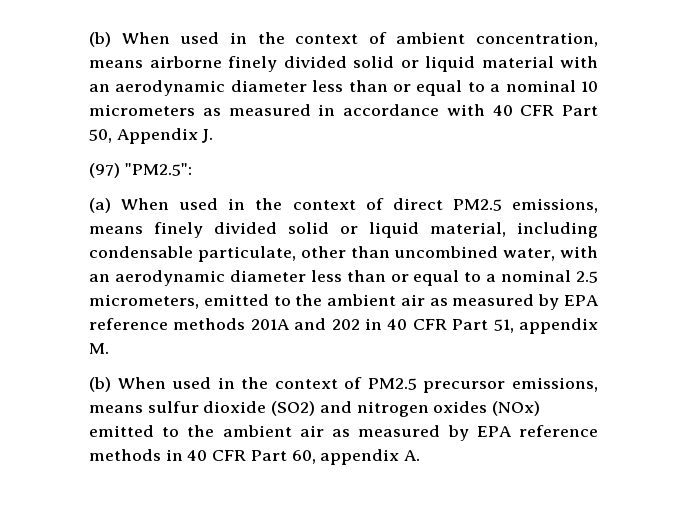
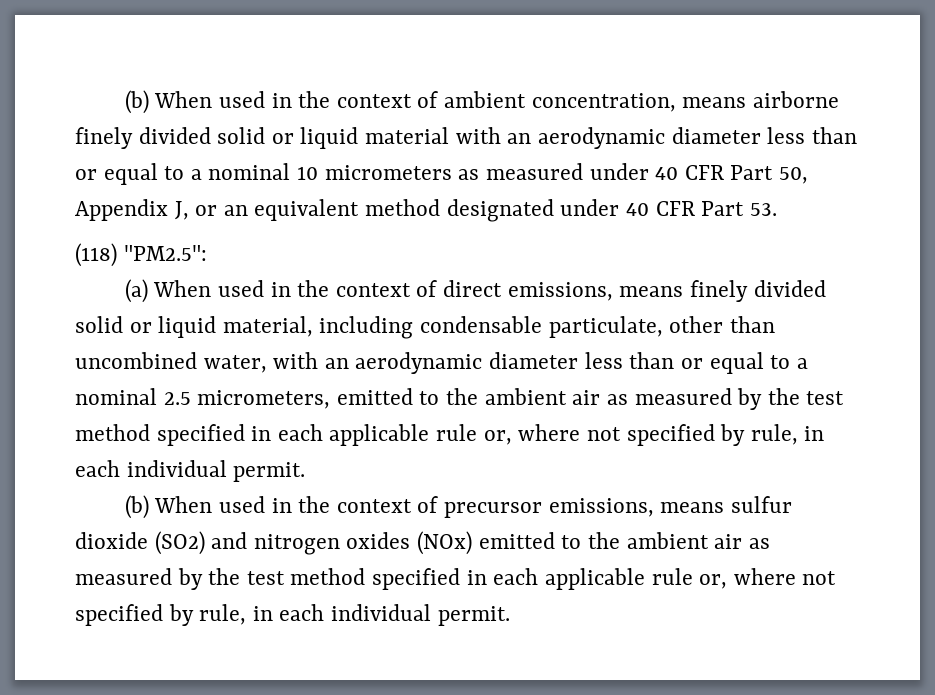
- (b) When used in the context of ambient concentration, means airborne finely divided solid or liquid material with an aerodynamic diameter less than or equal to a nominal 10 micrometers as measured in accordance with 40 CFR Part 50, Appendix J.
- (97) "PM2.5":
+ (b) When used in the context of ambient concentration, means airborne finely divided solid or liquid material with an aerodynamic diameter less than or equal to a nominal 10 micrometers as measured under 40 CFR Part 50, Appendix J, or an equivalent method designated under 40 CFR Part 53.
+ (118) "PM2.5":
- (a) When used in the context of direct PM2.5 emissions, means finely divided solid or liquid material, including condensable particulate, other than uncombined water, with an aerodynamic diameter less than or equal to a nominal 2.5 micrometers, emitted to the ambient air as measured by EPA reference methods 201A and 202 in 40 CFR Part 51, appendix M.
- (b) When used in the context of PM2.5 precursor emissions, means sulfur dioxide (SO2) and nitrogen oxides (NOx) emitted to the ambient air as measured by EPA reference methods in 40 CFR Part 60, appendix A.
+ (a) When used in the context of direct emissions, means finely divided solid or liquid material, including condensable particulate, other than uncombined water, with an aerodynamic diameter less than or equal to a nominal 2.5 micrometers, emitted to the ambient air as measured by the test method specified in each applicable rule or, where not specified by rule, in each individual permit.
+ (b) When used in the context of precursor emissions, means sulfur dioxide (SO2) and nitrogen oxides (NOx) emitted to the ambient air as measured by the test method specified in each applicable rule or, where not specified by rule, in each individual permit.

